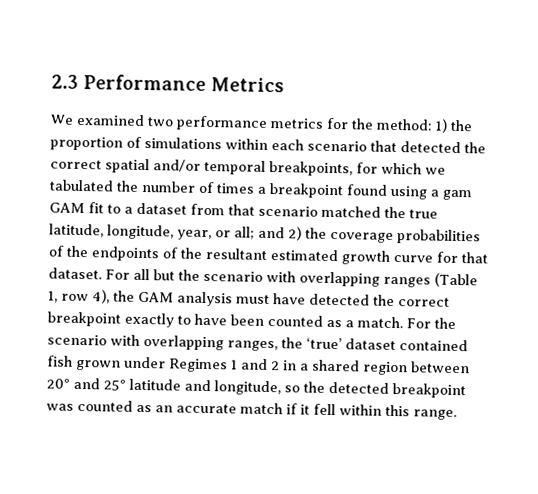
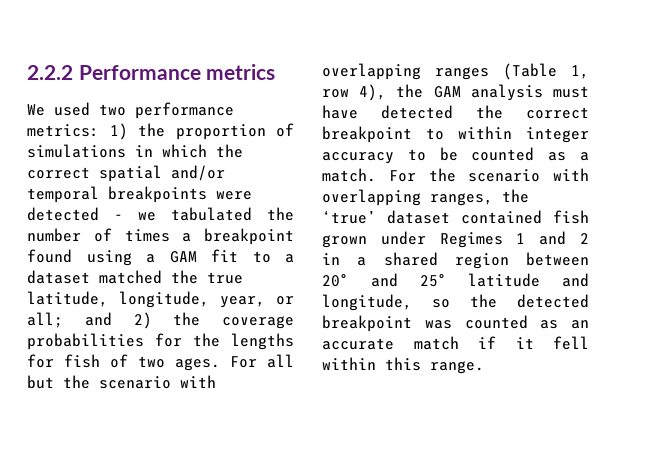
- 2.3 Performance Metrics
+ 2.2.2 Performance metrics
- We examined two performance metrics for the method: 1) the proportion of simulations within each scenario that detected the correct spatial and/or temporal breakpoints, for which we tabulated the number of times a breakpoint found using a gam GAM fit to a dataset from that scenario matched the true latitude, longitude, year, or all; and 2) the coverage probabilities of the endpoints of the resultant estimated growth curve for that dataset.
+ We used two performance metrics: 1) the proportion of simulations in which the correct spatial and/or temporal breakpoints were detected - we tabulated the number of times a breakpoint found using a GAM fit to a dataset matched the true latitude, longitude, year, or all; and 2) the coverage probabilities for the lengths for fish of two ages.
- For all but the scenario with overlapping ranges (Table 1, row 4), the GAM analysis must have detected the correct breakpoint exactly to have been counted as a match.
+ For all but the scenario with overlapping ranges (Table 1, row 4), the GAM analysis must have detected the correct breakpoint to within integer accuracy to be counted as a match.

